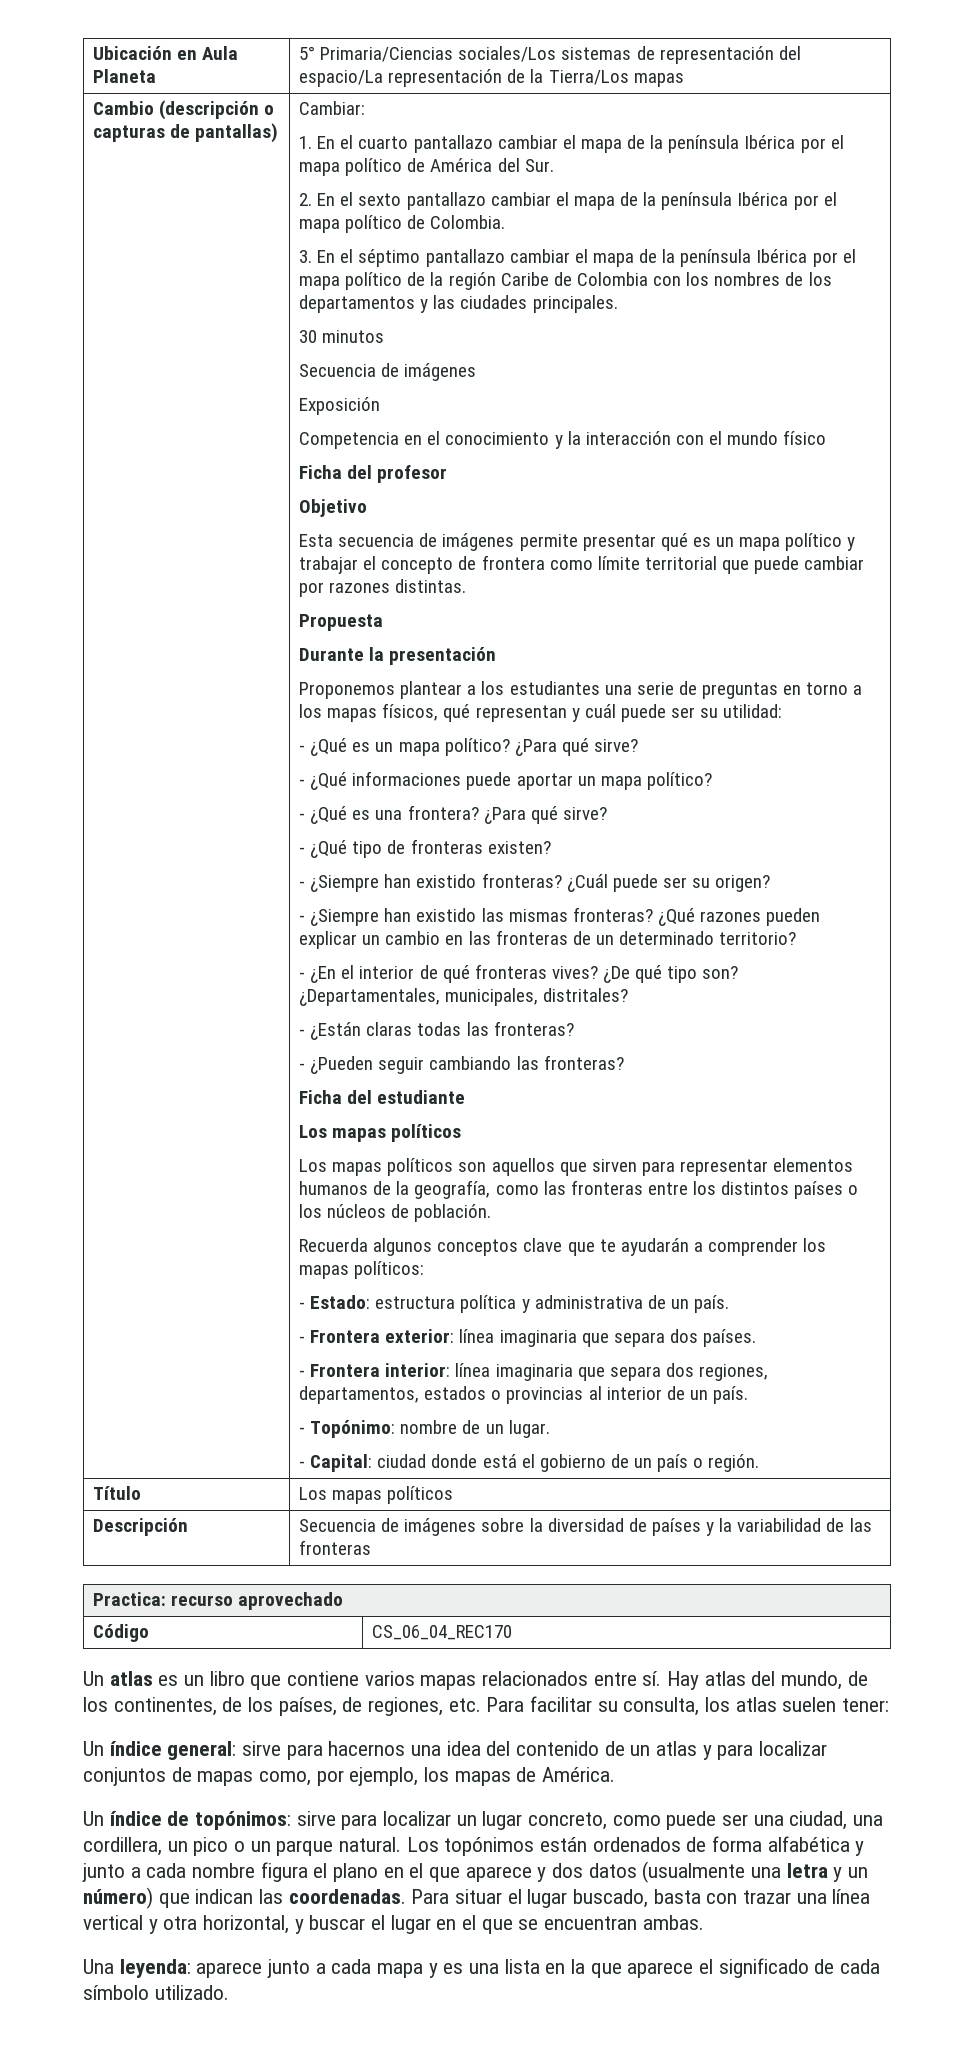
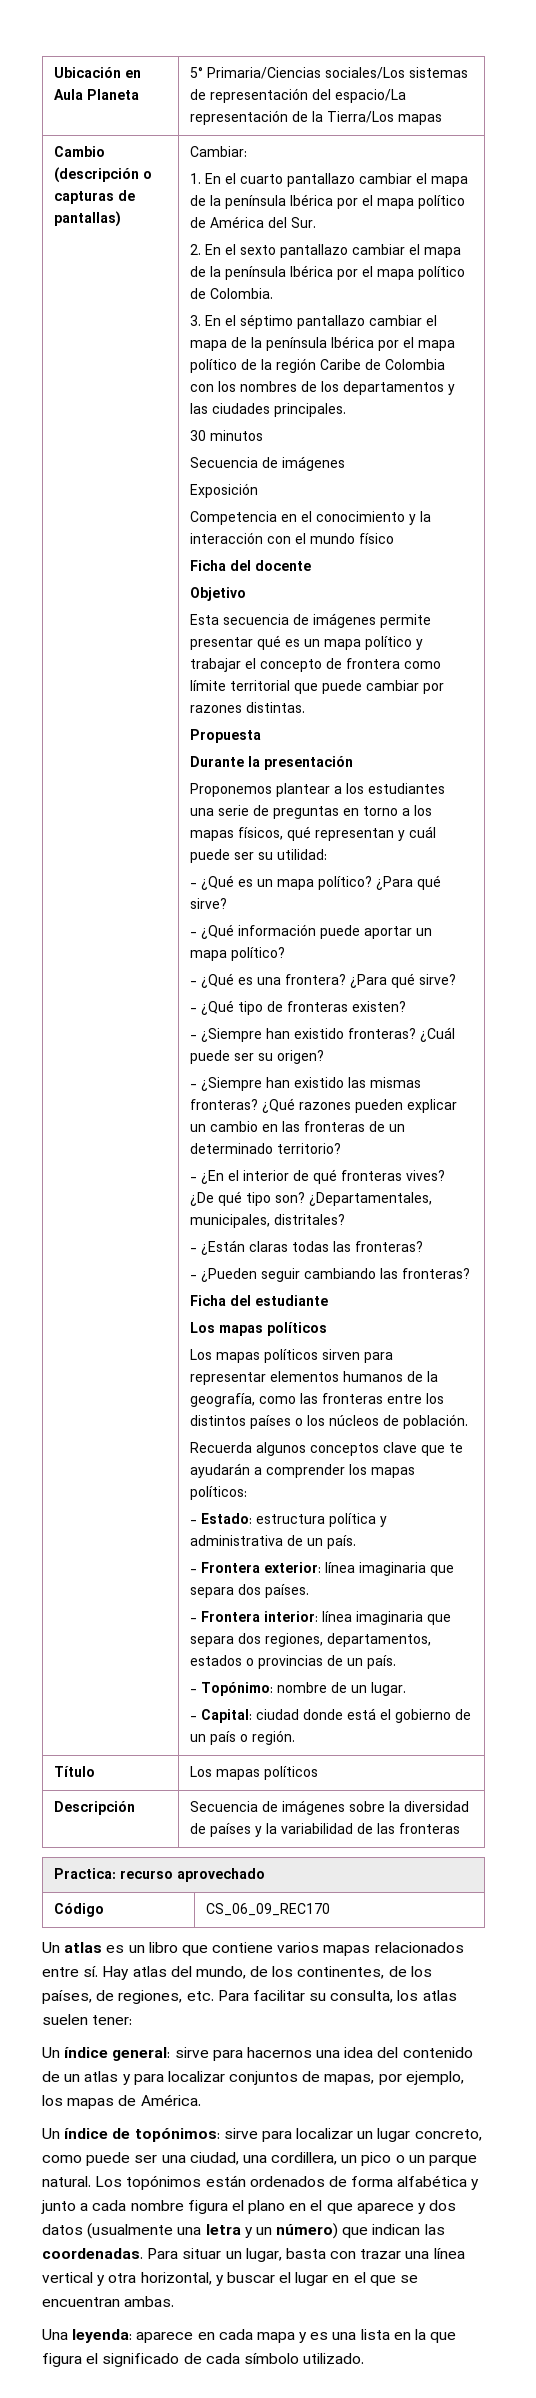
- Ficha del profesor
+ Ficha del docente
- - ¿Qué informaciones puede aportar un mapa político?
+ - ¿Qué información puede aportar un mapa político?
- Los mapas políticos son aquellos que sirven para representar elementos humanos de la geografía, como las fronteras entre los distintos países o los núcleos de población.
+ Los mapas políticos sirven para representar elementos humanos de la geografía, como las fronteras entre los distintos países o los núcleos de población.
- - Frontera interior: línea imaginaria que separa dos regiones, departamentos, estados o provincias al interior de un país.
+ - Frontera interior: línea imaginaria que separa dos regiones, departamentos, estados o provincias de un país.
- Código | CS_06_04_REC170
+ Código | CS_06_09_REC170
- Un índice general: sirve para hacernos una idea del contenido de un atlas y para localizar conjuntos de mapas como, por ejemplo, los mapas de América.
+ Un índice general: sirve para hacernos una idea del contenido de un atlas y para localizar conjuntos de mapas, por ejemplo, los mapas de América.
- Para situar el lugar buscado, basta con trazar una línea vertical y otra horizontal, y buscar el lugar en el que se encuentran ambas.
+ Para situar un lugar, basta con trazar una línea vertical y otra horizontal, y buscar el lugar en el que se encuentran ambas.
- Una leyenda: aparece junto a cada mapa y es una lista en la que aparece el significado de cada símbolo utilizado.
+ Una leyenda: aparece en cada mapa y es una lista en la que figura el significado de cada símbolo utilizado.

